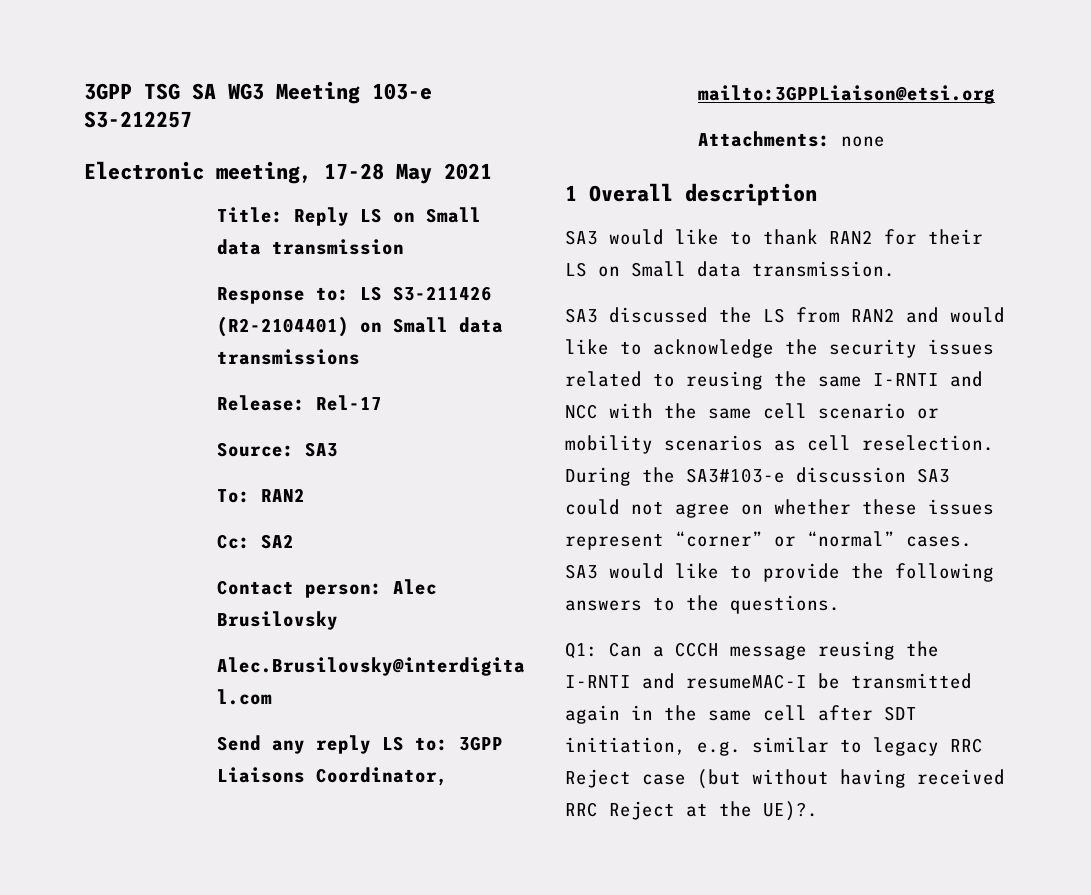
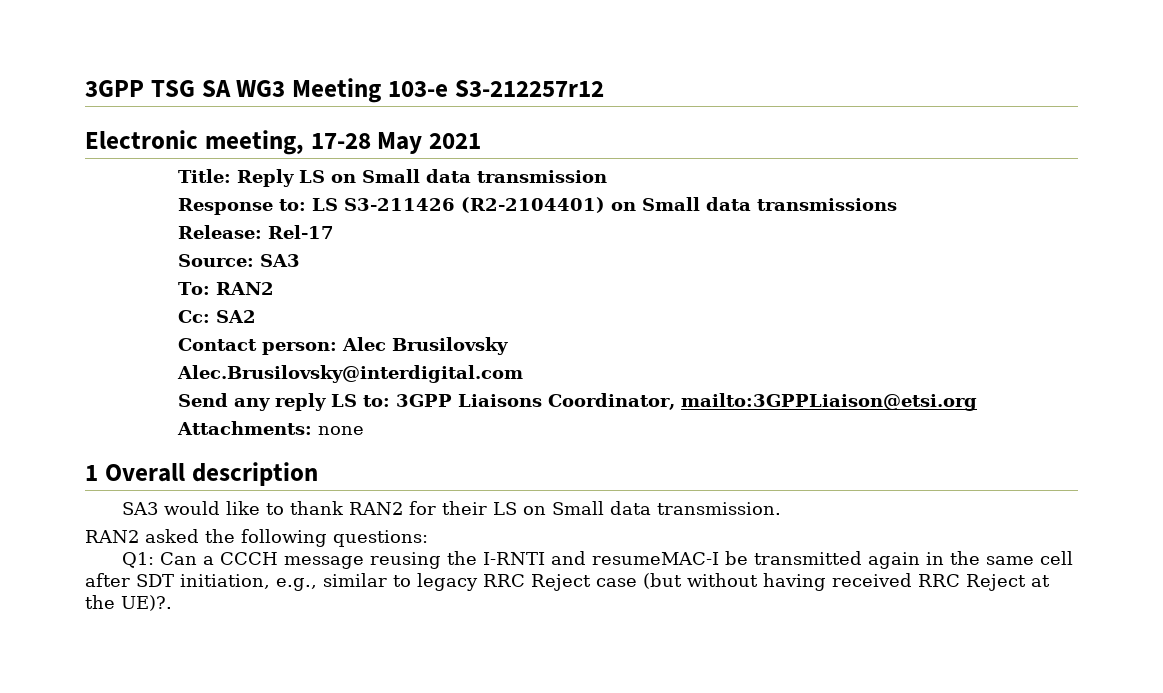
- 3GPP TSG SA WG3 Meeting 103-e S3-212257
+ 3GPP TSG SA WG3 Meeting 103-e S3-212257r12
- SA3 discussed the LS from RAN2 and would like to acknowledge the security issues related to reusing the same I-RNTI and NCC with the same cell scenario or mobility scenarios as cell reselection. During the SA3#103-e discussion SA3 could not agree on whether these issues represent “corner” or “normal” cases. SA3 would like to provide the following answers to the questions.
+ RAN2 asked the following questions:
- Q1: Can a CCCH message reusing the I-RNTI and resumeMAC-I be transmitted again in the same cell after SDT initiation, e.g. similar to legacy RRC Reject case (but without having received RRC Reject at the UE)?.
+ Q1: Can a CCCH message reusing the I-RNTI and resumeMAC-I be transmitted again in the same cell after SDT initiation, e.g., similar to legacy RRC Reject case (but without having received RRC Reject at the UE)?.

